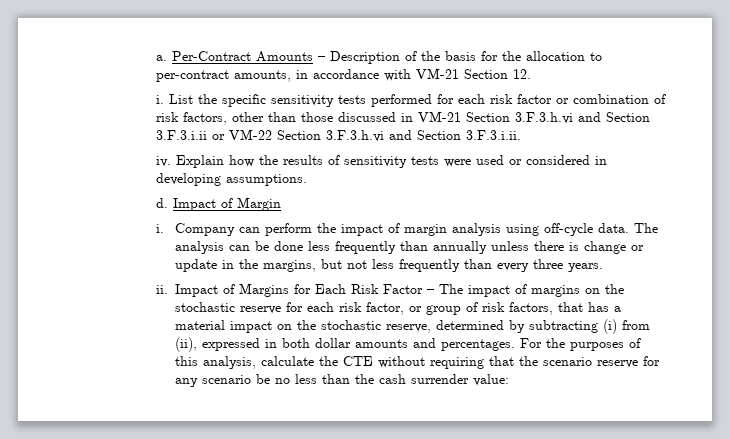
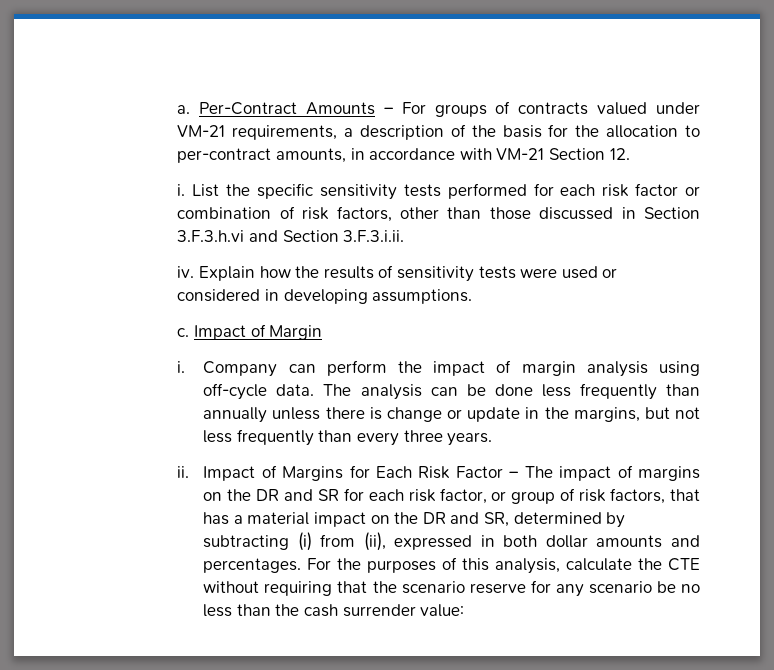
- Per-Contract Amounts – Description of the basis for the allocation to per-contract amounts, in accordance with VM-21 Section 12.
+ Per-Contract Amounts – For groups of contracts valued under VM-21 requirements, a description of the basis for the allocation to per-contract amounts, in accordance with VM-21 Section 12.
- List the specific sensitivity tests performed for each risk factor or combination of risk factors, other than those discussed in VM-21 Section 3.F.3.h.vi and Section 3.F.3.i.ii or VM-22 Section 3.F.3.h.vi and Section 3.F.3.i.ii.
+ List the specific sensitivity tests performed for each risk factor or combination of risk factors, other than those discussed in Section 3.F.3.h.vi and Section 3.F.3.i.ii.
- d.
+ c.
- Impact of Margins for Each Risk Factor – The impact of margins on the stochastic reserve for each risk factor, or group of risk factors, that has a material impact on the stochastic reserve, determined by subtracting (i) from (ii), expressed in both dollar amounts and percentages.
+ Impact of Margins for Each Risk Factor – The impact of margins on the DR and SR for each risk factor, or group of risk factors, that has a material impact on the DR and SR, determined by subtracting (i) from (ii), expressed in both dollar amounts and percentages.

